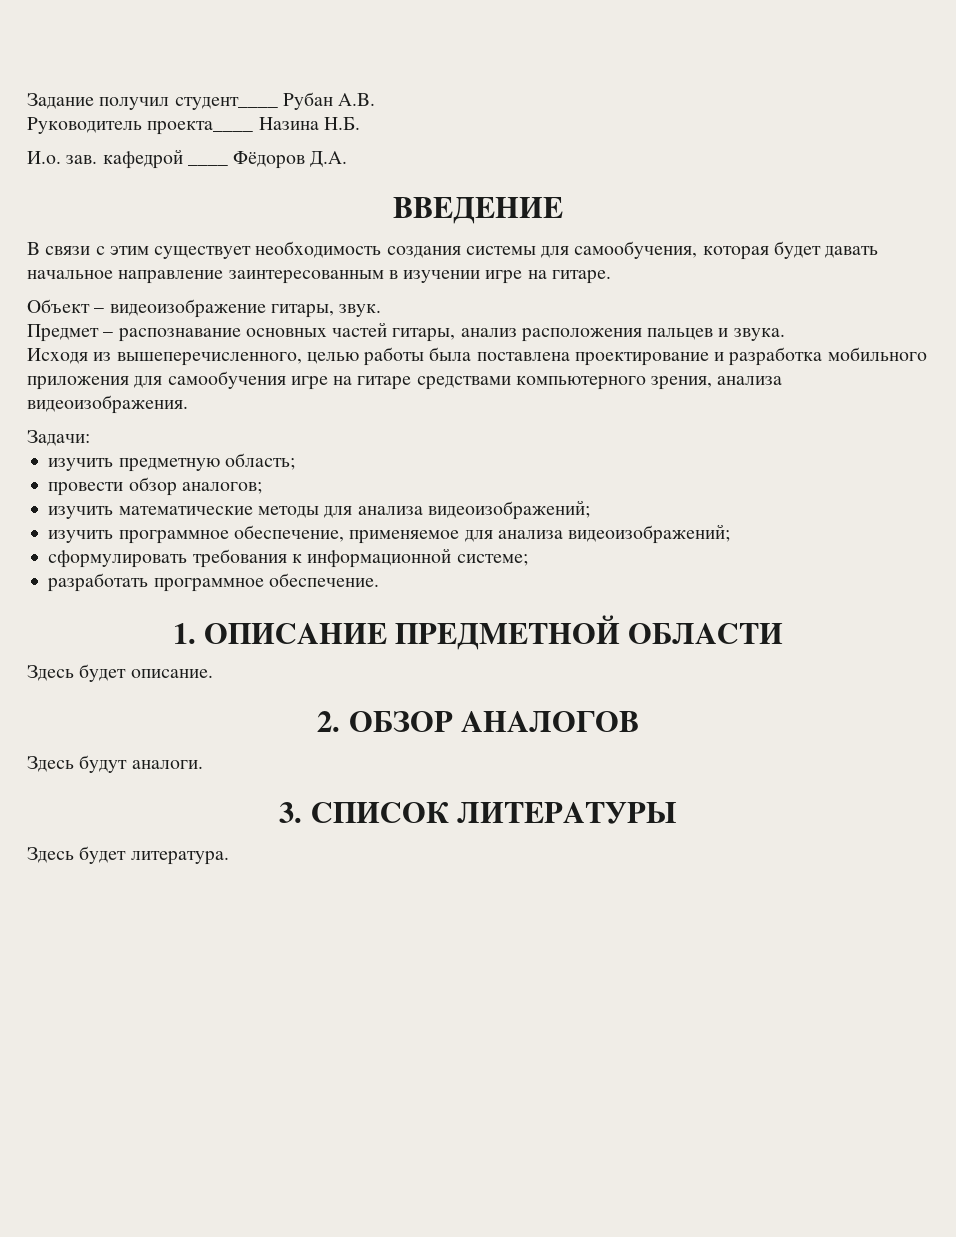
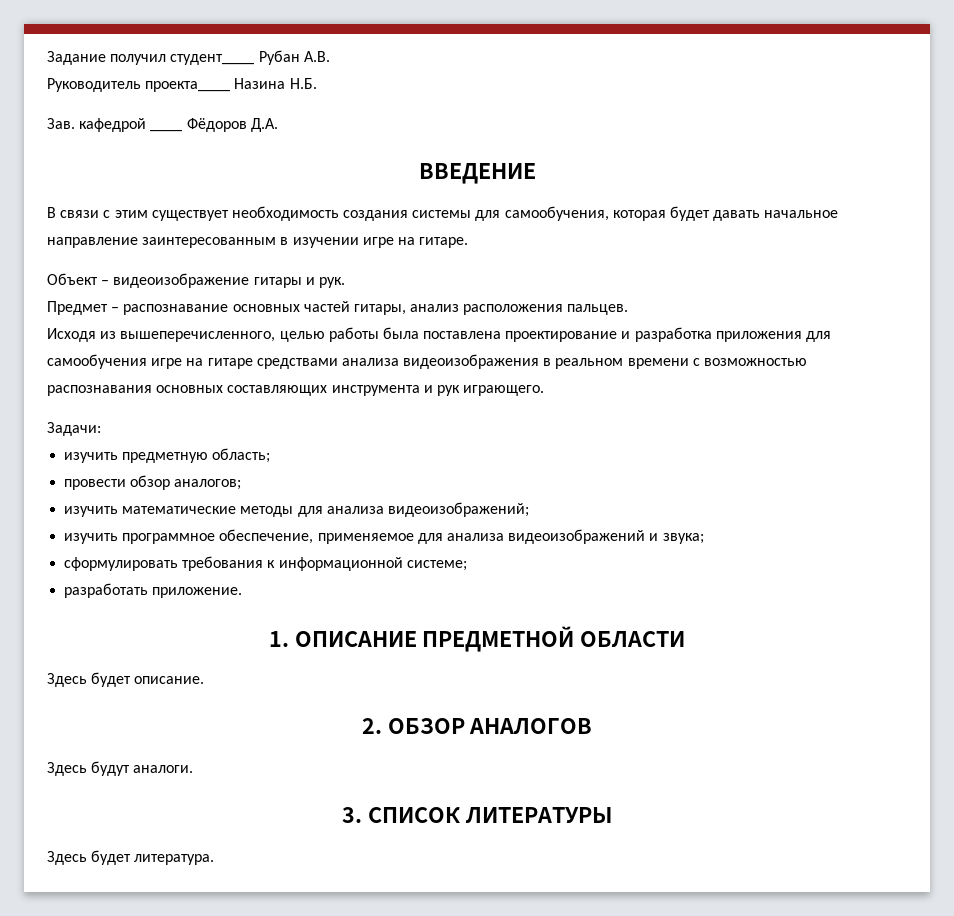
- И.о. зав. кафедрой ____ Фёдоров Д.А.
+ Зав. кафедрой ____ Фёдоров Д.А.
- Объект – видеоизображение гитары, звук.
+ Объект – видеоизображение гитары и рук.
- Предмет – распознавание основных частей гитары, анализ расположения пальцев и звука.
+ Предмет – распознавание основных частей гитары, анализ расположения пальцев.
- Исходя из вышеперечисленного, целью работы была поставлена проектирование и разработка мобильного приложения для самообучения игре на гитаре средствами компьютерного зрения, анализа видеоизображения.
+ Исходя из вышеперечисленного, целью работы была поставлена проектирование и разработка приложения для самообучения игре на гитаре средствами анализа видеоизображения в реальном времени с возможностью распознавания основных составляющих инструмента и рук играющего.
- изучить программное обеспечение, применяемое для анализа видеоизображений;
+ изучить программное обеспечение, применяемое для анализа видеоизображений и звука;
- разработать программное обеспечение.
+ разработать приложение.

